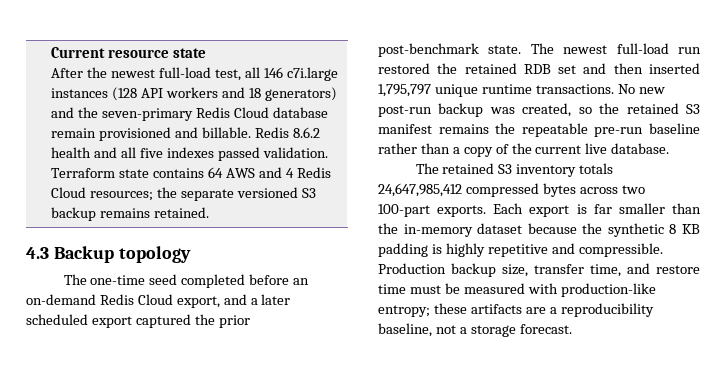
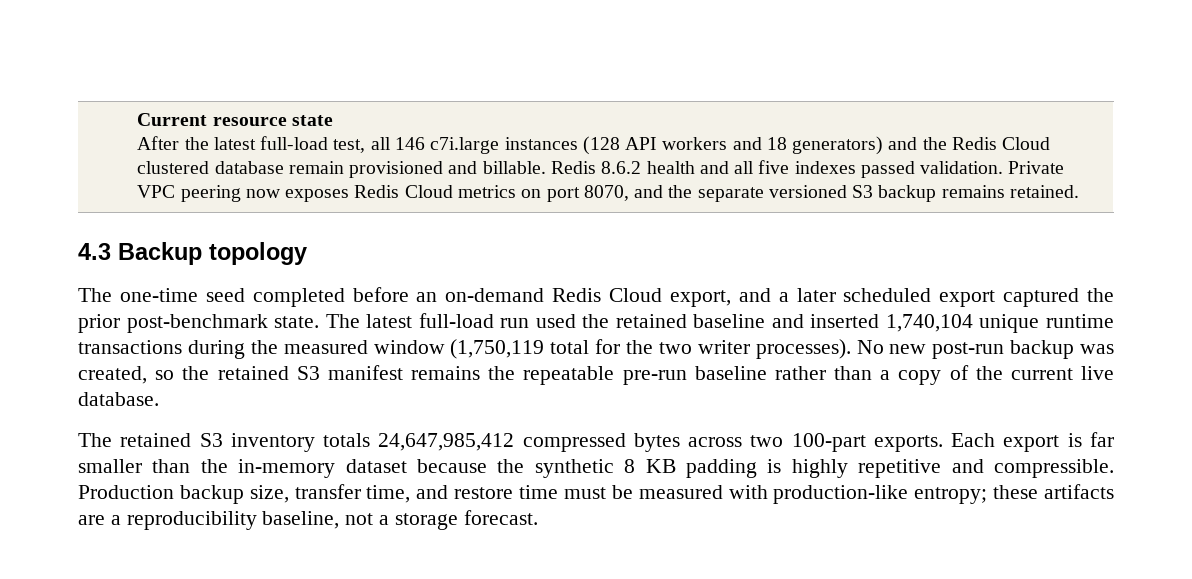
- After the newest full-load test, all 146 c7i.large instances (128 API workers and 18 generators) and the seven-primary Redis Cloud database remain provisioned and billable.
+ After the latest full-load test, all 146 c7i.large instances (128 API workers and 18 generators) and the Redis Cloud clustered database remain provisioned and billable.
- Terraform state contains 64 AWS and 4 Redis Cloud resources; the separate versioned S3 backup remains retained.
+ Private VPC peering now exposes Redis Cloud metrics on port 8070, and the separate versioned S3 backup remains retained.
- The newest full-load run restored the retained RDB set and then inserted 1,795,797 unique runtime transactions.
+ The latest full-load run used the retained baseline and inserted 1,740,104 unique runtime transactions during the measured window (1,750,119 total for the two writer processes).

